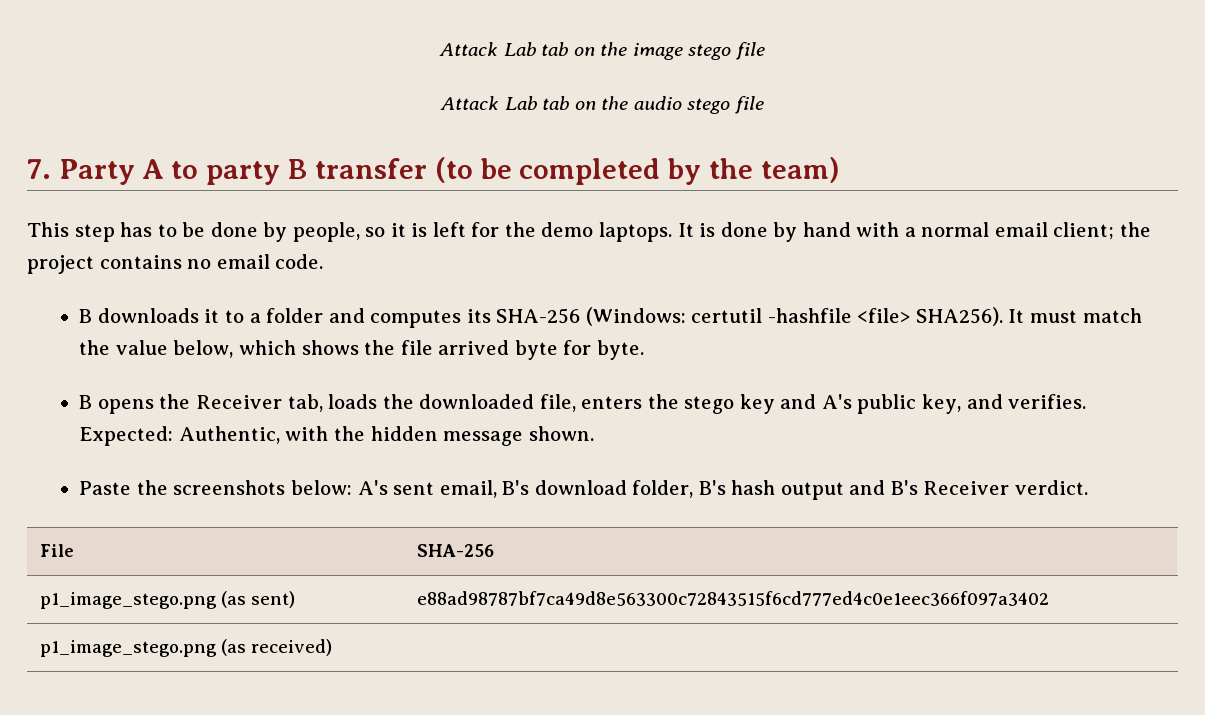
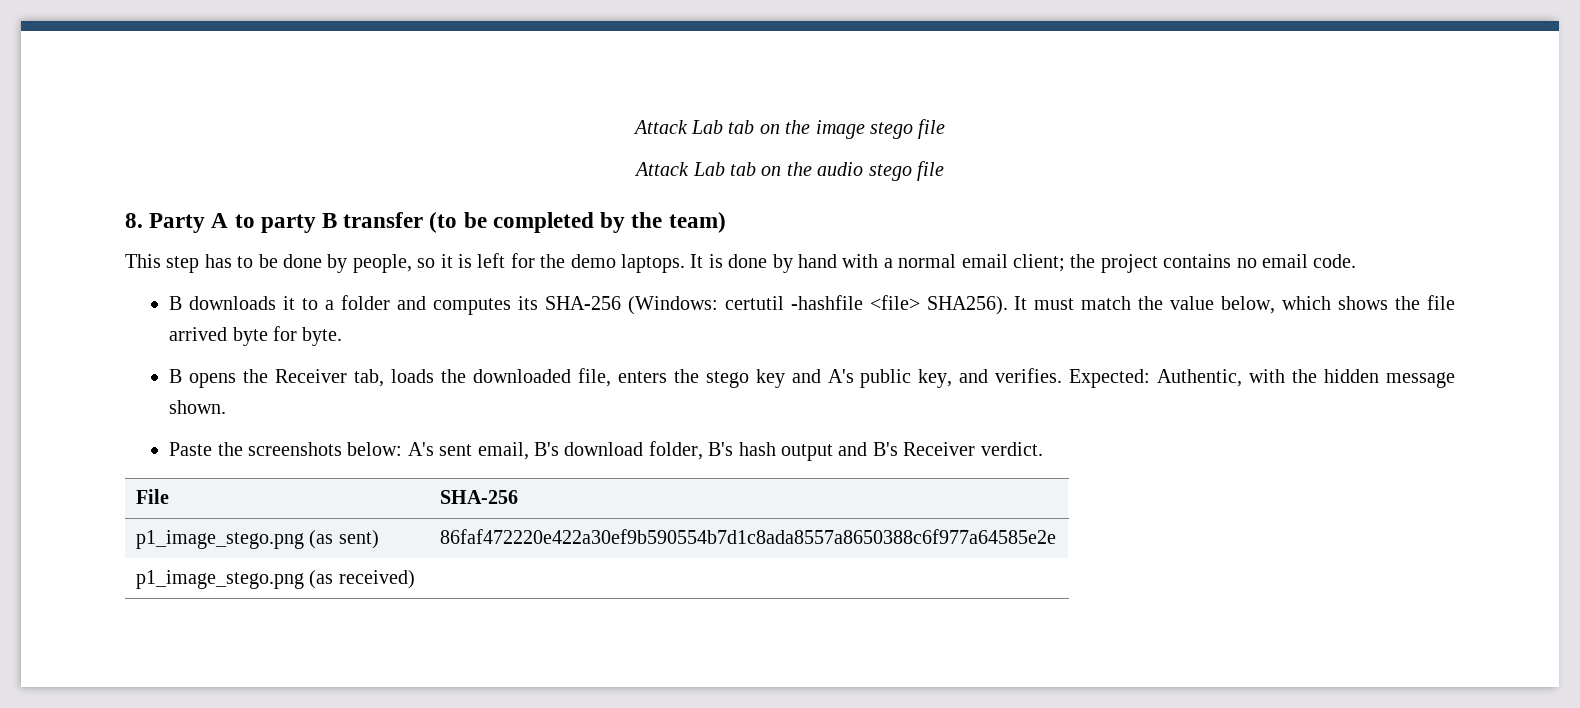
- 7. Party A to party B transfer (to be completed by the team)
+ 8. Party A to party B transfer (to be completed by the team)
- p1_image_stego.png (as sent) | e88ad98787bf7ca49d8e563300c72843515f6cd777ed4c0e1eec366f097a3402
+ p1_image_stego.png (as sent) | 86faf472220e422a30ef9b590554b7d1c8ada8557a8650388c6f977a64585e2e

